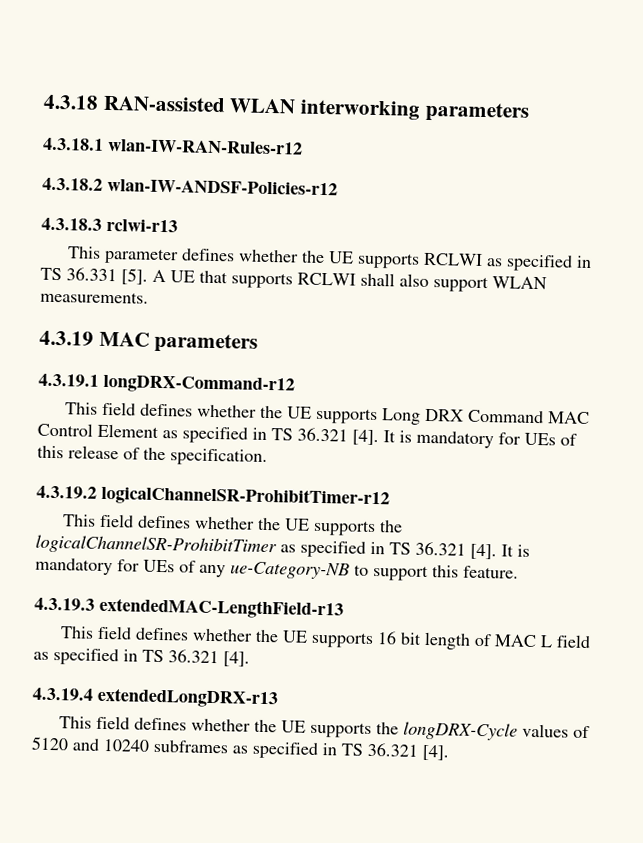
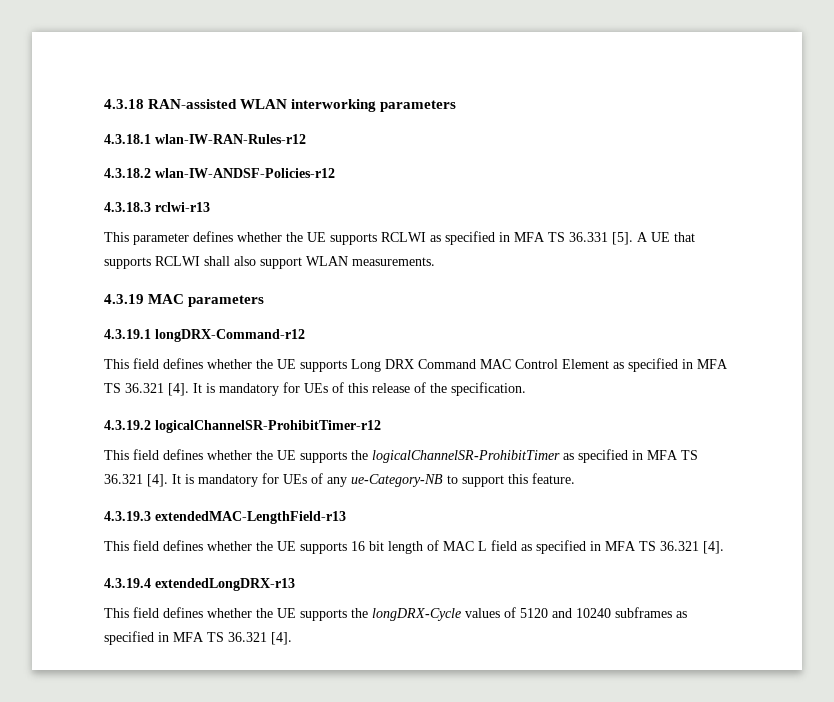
- This parameter defines whether the UE supports RCLWI as specified in TS 36.331 [5].
+ This parameter defines whether the UE supports RCLWI as specified in MFA TS 36.331 [5].
- This field defines whether the UE supports Long DRX Command MAC Control Element as specified in TS 36.321 [4].
+ This field defines whether the UE supports Long DRX Command MAC Control Element as specified in MFA TS 36.321 [4].
- This field defines whether the UE supports the logicalChannelSR-ProhibitTimer as specified in TS 36.321 [4].
+ This field defines whether the UE supports the logicalChannelSR-ProhibitTimer as specified in MFA TS 36.321 [4].
- This field defines whether the UE supports 16 bit length of MAC L field as specified in TS 36.321 [4].
+ This field defines whether the UE supports 16 bit length of MAC L field as specified in MFA TS 36.321 [4].
- This field defines whether the UE supports the longDRX-Cycle values of 5120 and 10240 subframes as specified in TS 36.321 [4].
+ This field defines whether the UE supports the longDRX-Cycle values of 5120 and 10240 subframes as specified in MFA TS 36.321 [4].

